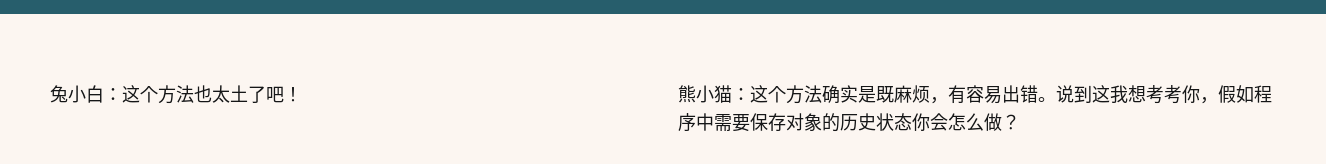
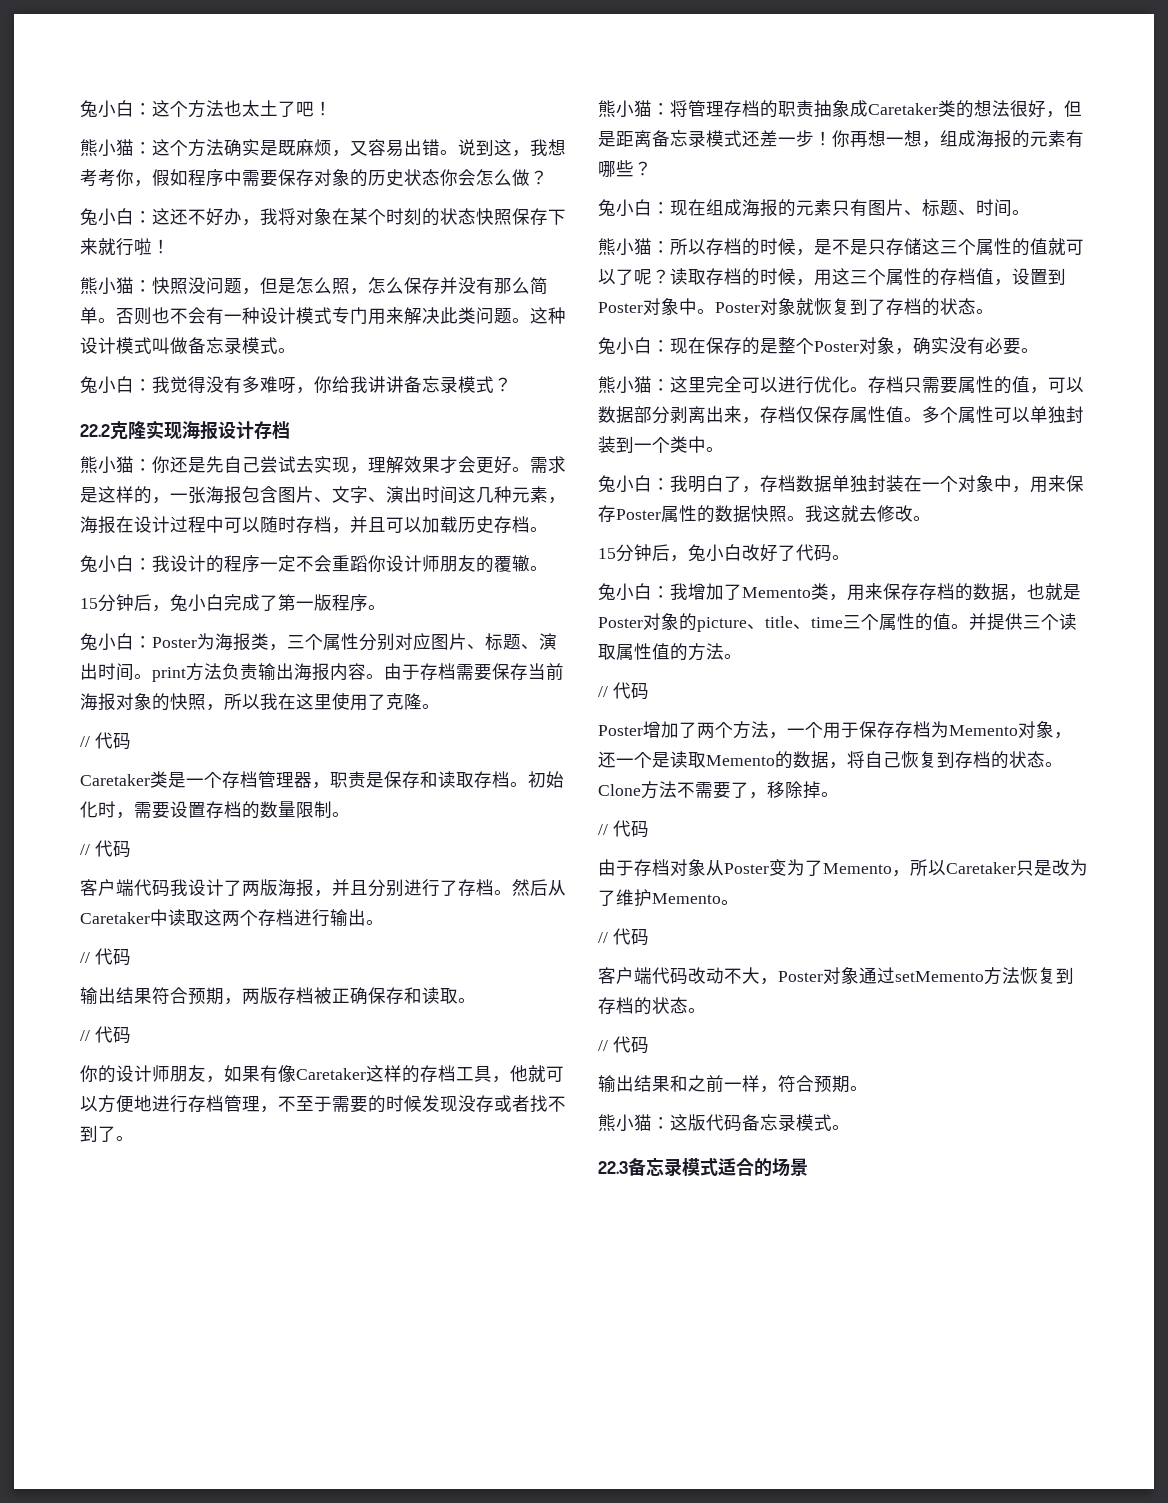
- 熊小猫：这个方法确实是既麻烦，有容易出错。
+ 熊小猫：这个方法确实是既麻烦，又容易出错。
- 说到这我想考考你，假如程序中需要保存对象的历史状态你会怎么做？
+ 说到这，我想考考你，假如程序中需要保存对象的历史状态你会怎么做？
+ 兔小白：这还不好办，我将对象在某个时刻的状态快照保存下来就行啦！
+ 熊小猫：快照没问题，但是怎么照，怎么保存并没有那么简单。否则也不会有一种设计模式专门用来解决此类问题。这种设计模式叫做备忘录模式。
+ 兔小白：我觉得没有多难呀，你给我讲讲备忘录模式？
+ 22.2克隆实现海报设计存档
+ 熊小猫：你还是先自己尝试去实现，理解效果才会更好。需求是这样的，一张海报包含图片、文字、演出时间这几种元素，海报在设计过程中可以随时存档，并且可以加载历史存档。
+ 兔小白：我设计的程序一定不会重蹈你设计师朋友的覆辙。
+ 15分钟后，兔小白完成了第一版程序。
+ 兔小白：Poster为海报类，三个属性分别对应图片、标题、演出时间。print方法负责输出海报内容。由于存档需要保存当前海报对象的快照，所以我在这里使用了克隆。
+ // 代码
+ Caretaker类是一个存档管理器，职责是保存和读取存档。初始化时，需要设置存档的数量限制。
+ // 代码
+ 客户端代码我设计了两版海报，并且分别进行了存档。然后从Caretaker中读取这两个存档进行输出。
+ // 代码
+ 输出结果符合预期，两版存档被正确保存和读取。
+ // 代码
+ 你的设计师朋友，如果有像Caretaker这样的存档工具，他就可以方便地进行存档管理，不至于需要的时候发现没存或者找不到了。
+ 熊小猫：将管理存档的职责抽象成Caretaker类的想法很好，但是距离备忘录模式还差一步！你再想一想，组成海报的元素有哪些？
+ 兔小白：现在组成海报的元素只有图片、标题、时间。
+ 熊小猫：所以存档的时候，是不是只存储这三个属性的值就可以了呢？读取存档的时候，用这三个属性的存档值，设置到Poster对象中。Poster对象就恢复到了存档的状态。
+ 兔小白：现在保存的是整个Poster对象，确实没有必要。
+ 熊小猫：这里完全可以进行优化。存档只需要属性的值，可以数据部分剥离出来，存档仅保存属性值。多个属性可以单独封装到一个类中。
+ 兔小白：我明白了，存档数据单独封装在一个对象中，用来保存Poster属性的数据快照。我这就去修改。
+ 15分钟后，兔小白改好了代码。
+ 兔小白：我增加了Memento类，用来保存存档的数据，也就是Poster对象的picture、title、time三个属性的值。并提供三个读取属性值的方法。
+ // 代码
+ Poster增加了两个方法，一个用于保存存档为Memento对象，还一个是读取Memento的数据，将自己恢复到存档的状态。Clone方法不需要了，移除掉。
+ // 代码
+ 由于存档对象从Poster变为了Memento，所以Caretaker只是改为了维护Memento。
+ // 代码
+ 客户端代码改动不大，Poster对象通过setMemento方法恢复到存档的状态。
+ // 代码
+ 输出结果和之前一样，符合预期。
+ 熊小猫：这版代码备忘录模式。
+ 22.3备忘录模式适合的场景

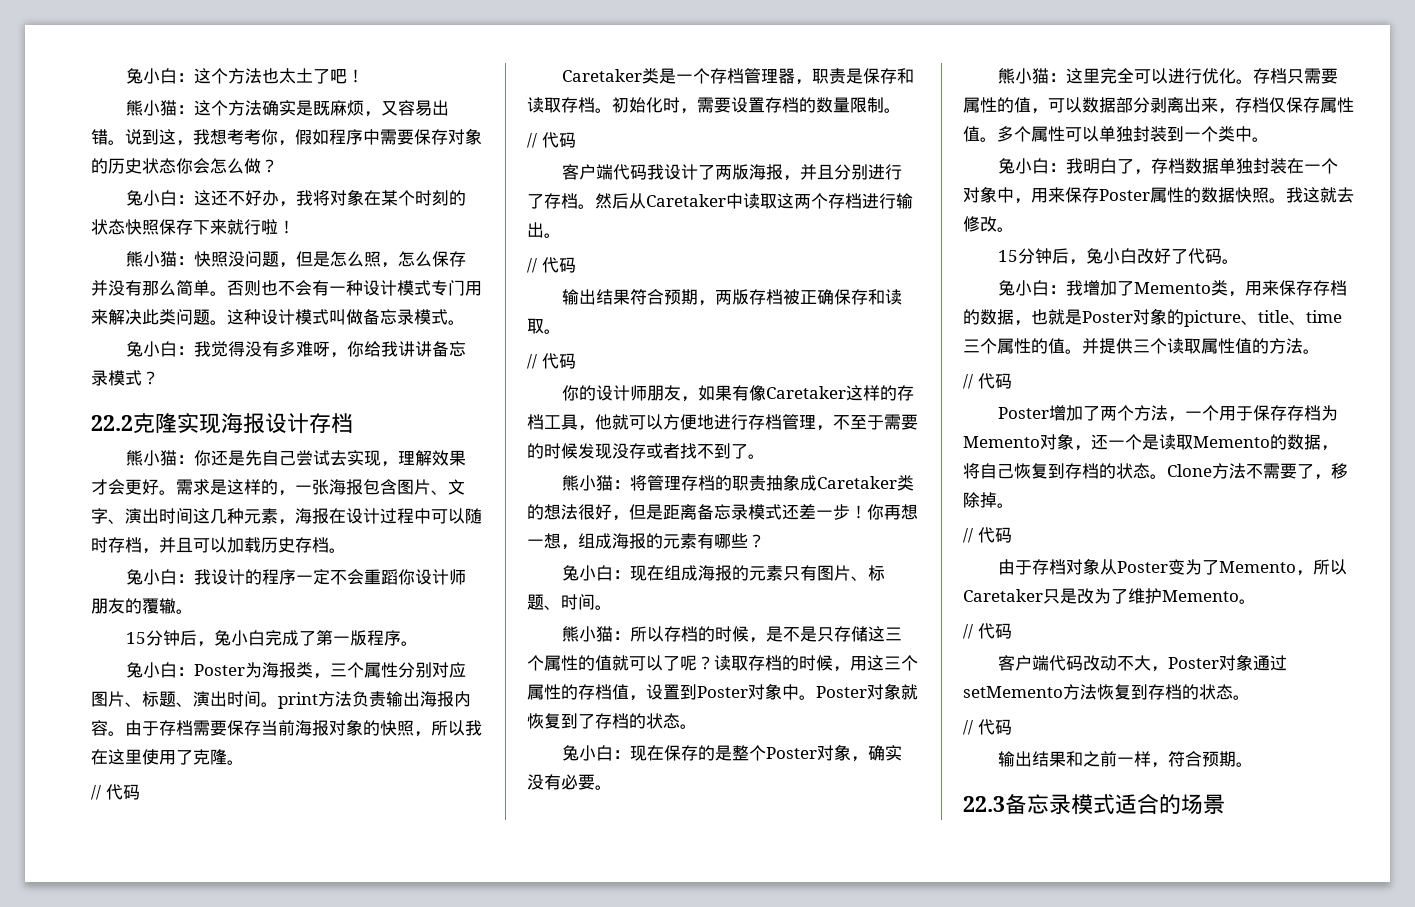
- 熊小猫：这版代码备忘录模式。

